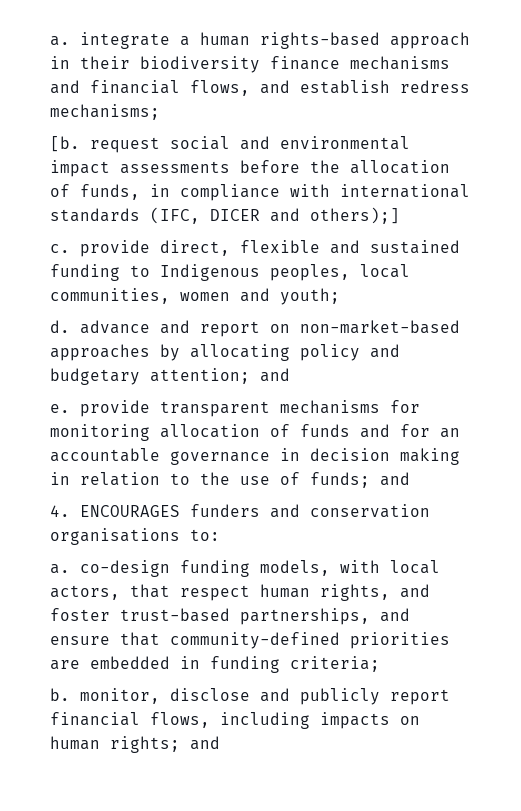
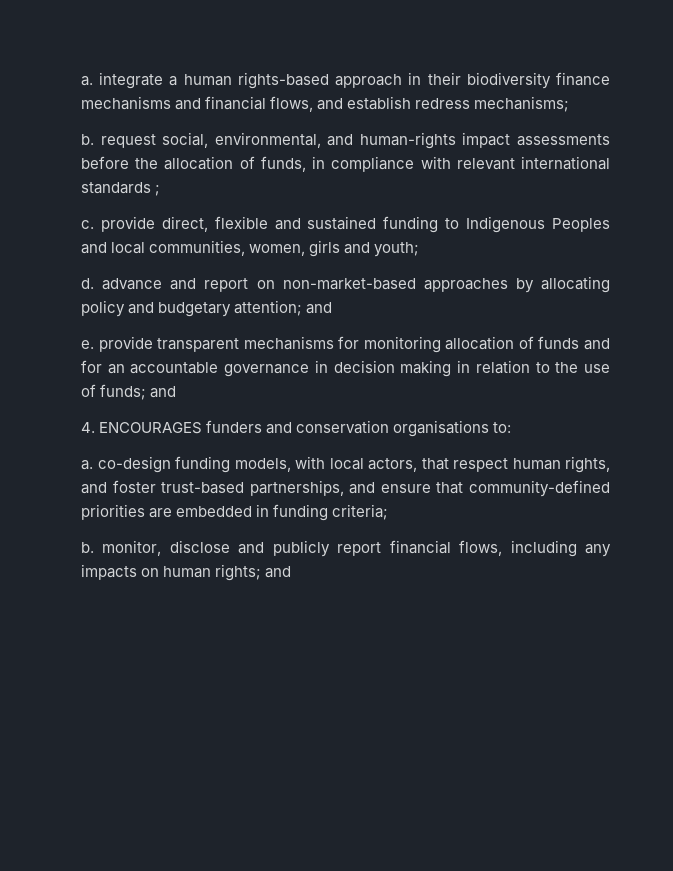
- [b. request social and environmental impact assessments before the allocation of funds, in compliance with international standards (IFC, DICER and others);]
+ b. request social, environmental, and human-rights impact assessments before the allocation of funds, in compliance with relevant international standards ;
- c. provide direct, flexible and sustained funding to Indigenous peoples, local communities, women and youth;
+ c. provide direct, flexible and sustained funding to Indigenous Peoples and local communities, women, girls and youth;
- b. monitor, disclose and publicly report financial flows, including impacts on human rights; and
+ b. monitor, disclose and publicly report financial flows, including any impacts on human rights; and

